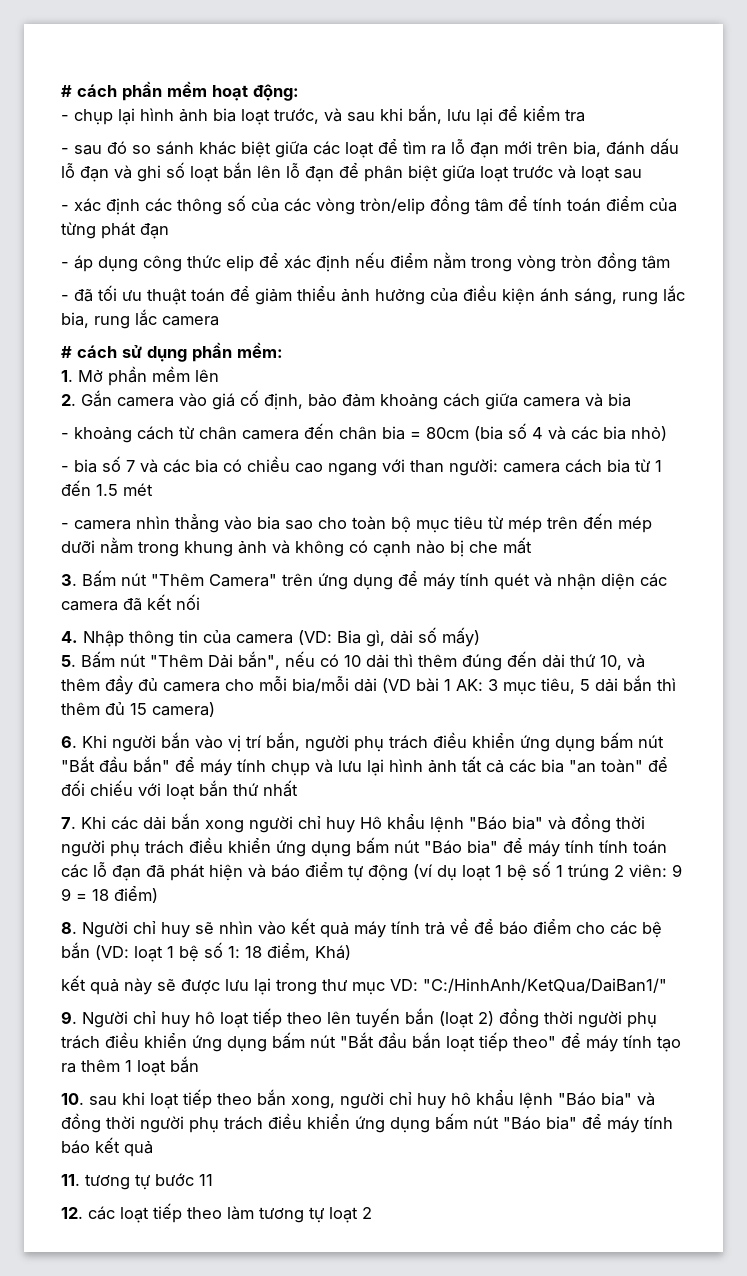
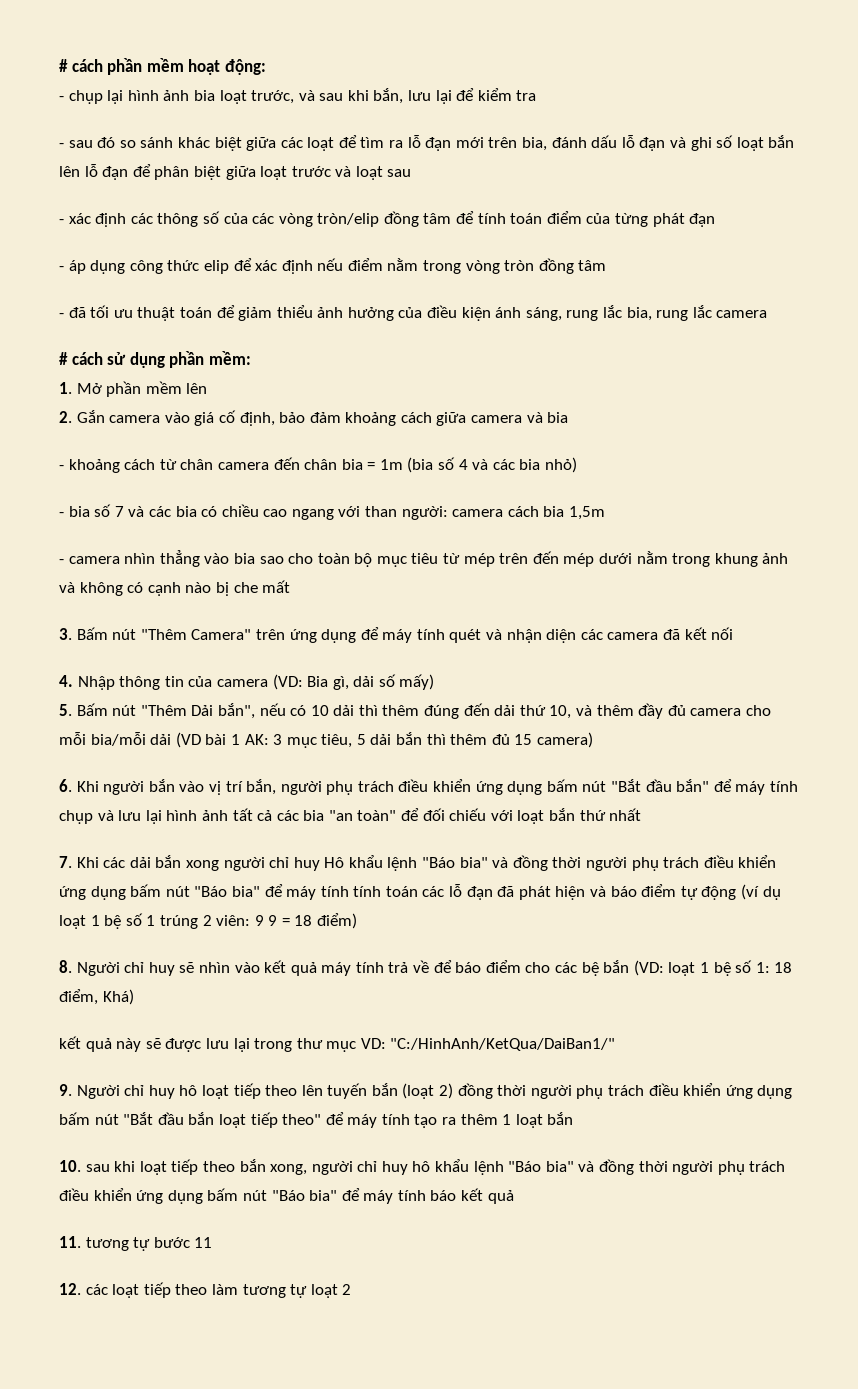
- - khoảng cách từ chân camera đến chân bia = 80cm (bia số 4 và các bia nhỏ)
+ - khoảng cách từ chân camera đến chân bia = 1m (bia số 4 và các bia nhỏ)
- - bia số 7 và các bia có chiều cao ngang với than người: camera cách bia từ 1 đến 1.5 mét
+ - bia số 7 và các bia có chiều cao ngang với than người: camera cách bia 1,5m
- - camera nhìn thẳng vào bia sao cho toàn bộ mục tiêu từ mép trên đến mép dưỡi nằm trong khung ảnh và không có cạnh nào bị che mất
+ - camera nhìn thẳng vào bia sao cho toàn bộ mục tiêu từ mép trên đến mép dưới nằm trong khung ảnh và không có cạnh nào bị che mất

